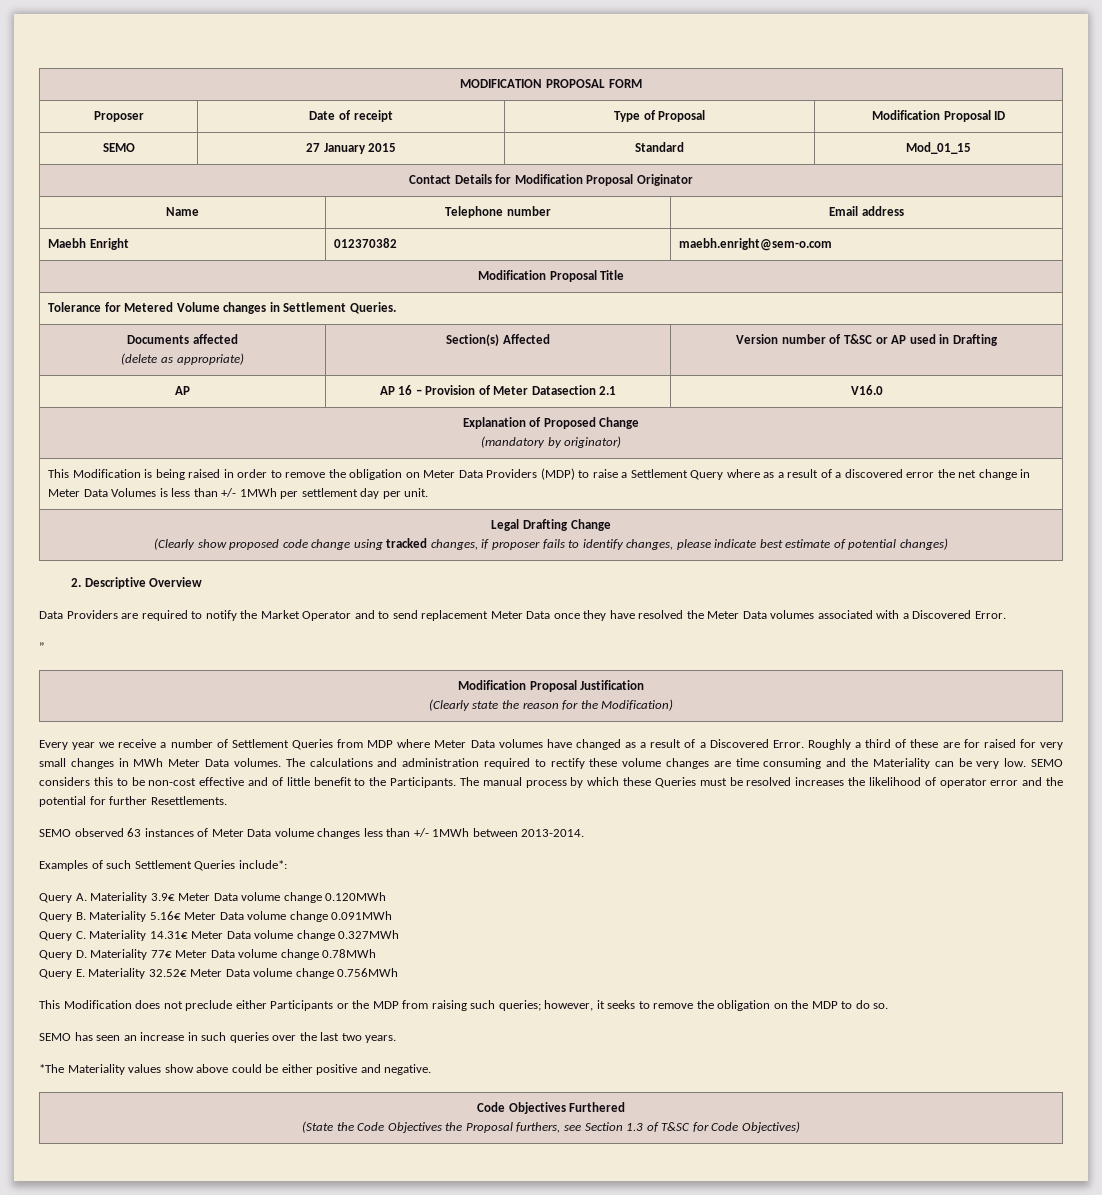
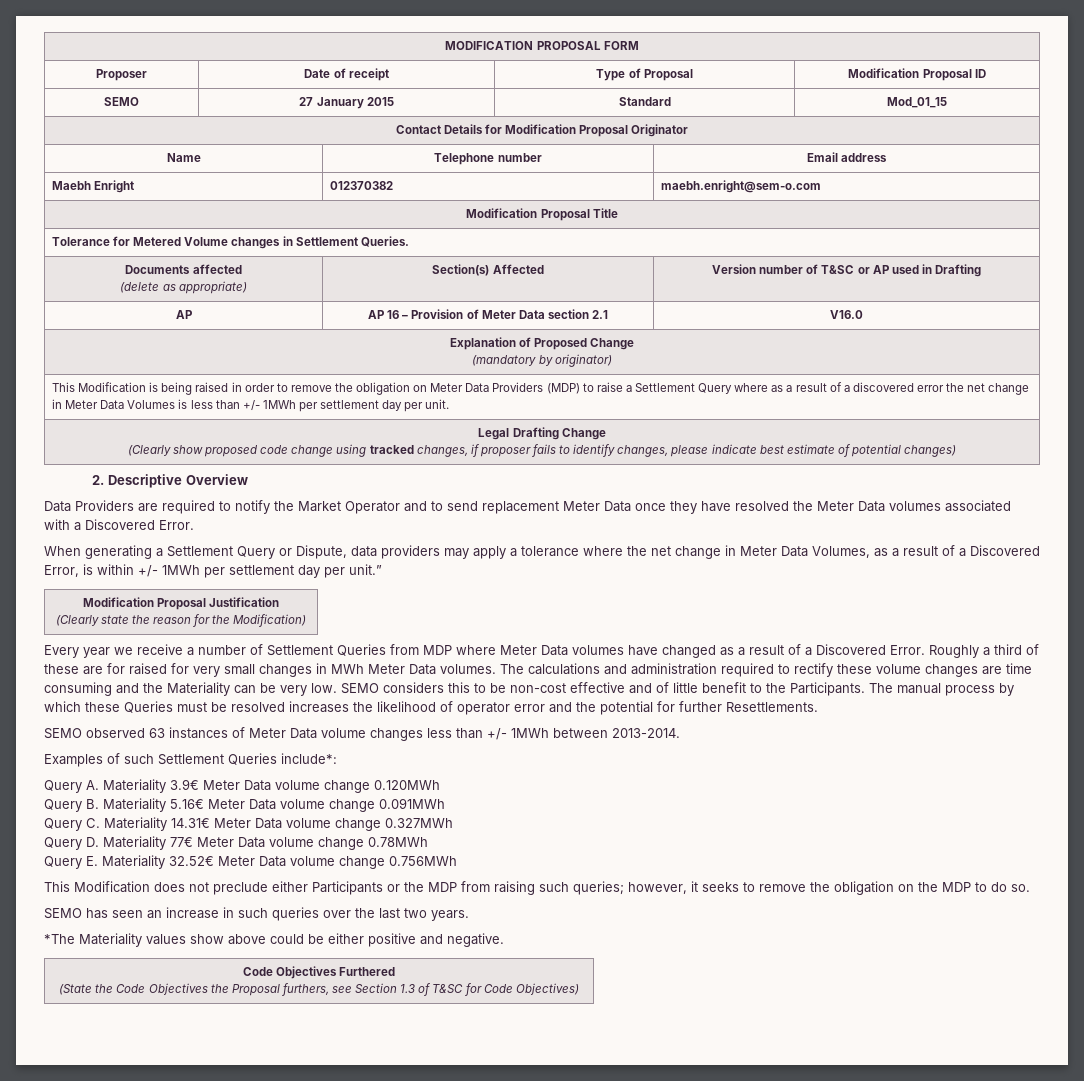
- AP | AP 16 – Provision of Meter Datasection 2.1 | V16.0
+ AP | AP 16 – Provision of Meter Data section 2.1 | V16.0
- ”
+ When generating a Settlement Query or Dispute, data providers may apply a tolerance where the net change in Meter Data Volumes, as a result of a Discovered Error, is within +/- 1MWh per settlement day per unit.”

